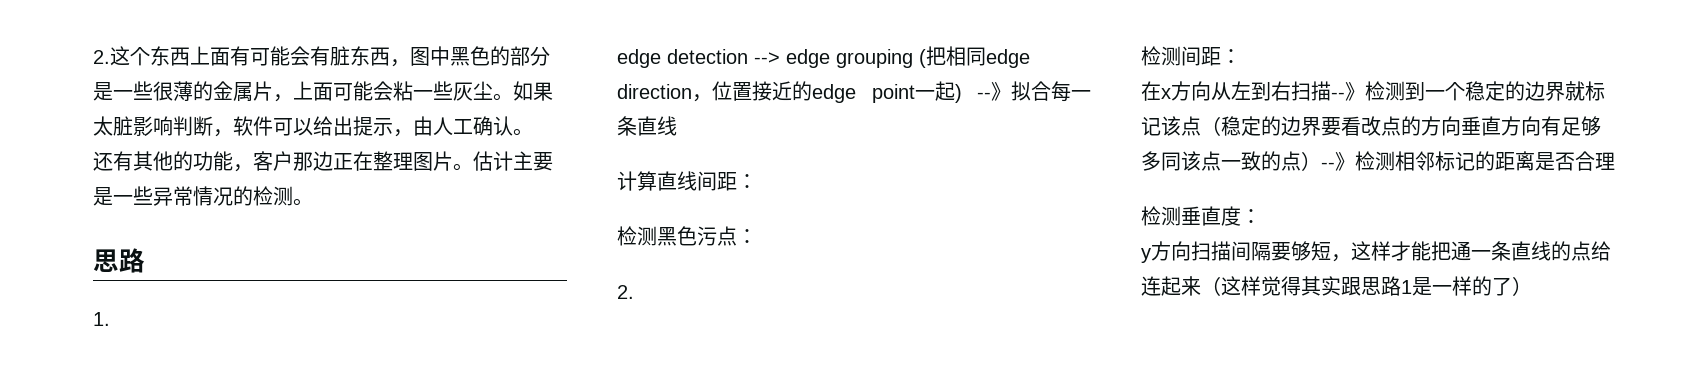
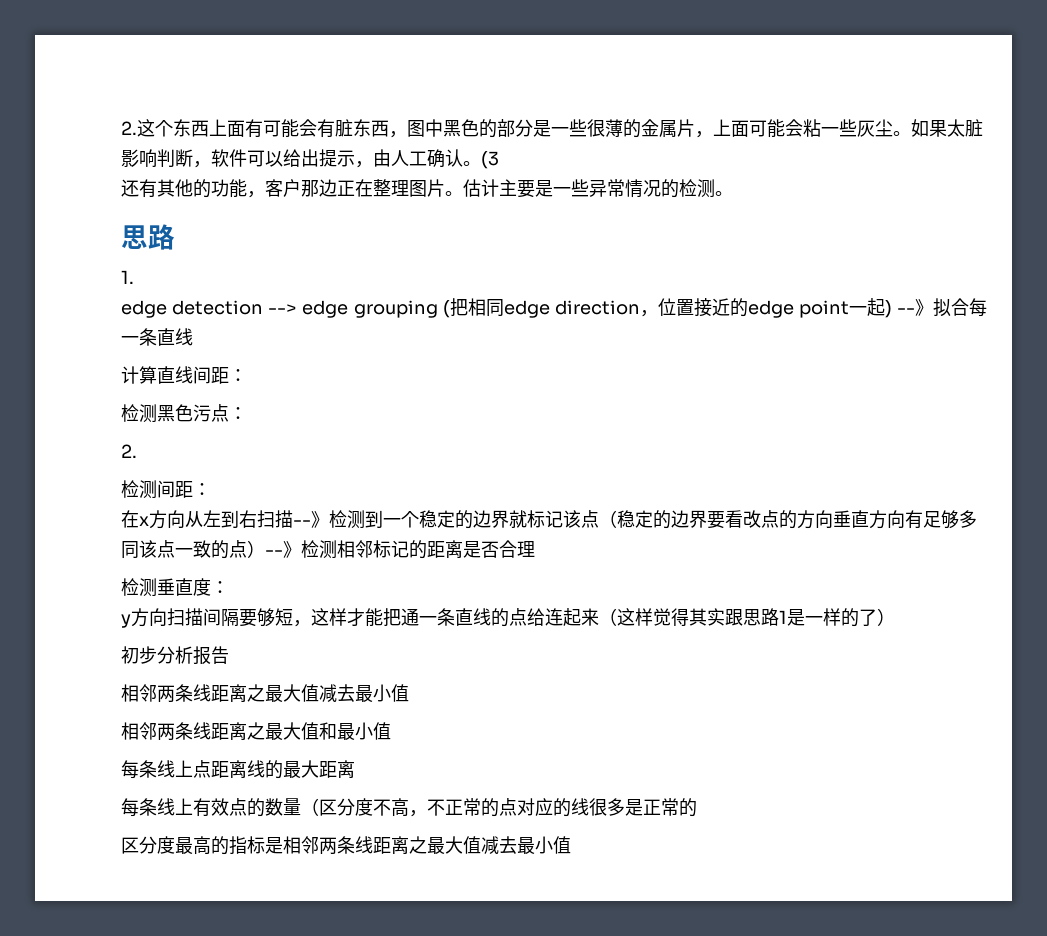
+ (3
+ 初步分析报告
+ 相邻两条线距离之最大值减去最小值
+ 相邻两条线距离之最大值和最小值
+ 每条线上点距离线的最大距离
+ 每条线上有效点的数量（区分度不高，不正常的点对应的线很多是正常的
+ 区分度最高的指标是相邻两条线距离之最大值减去最小值

